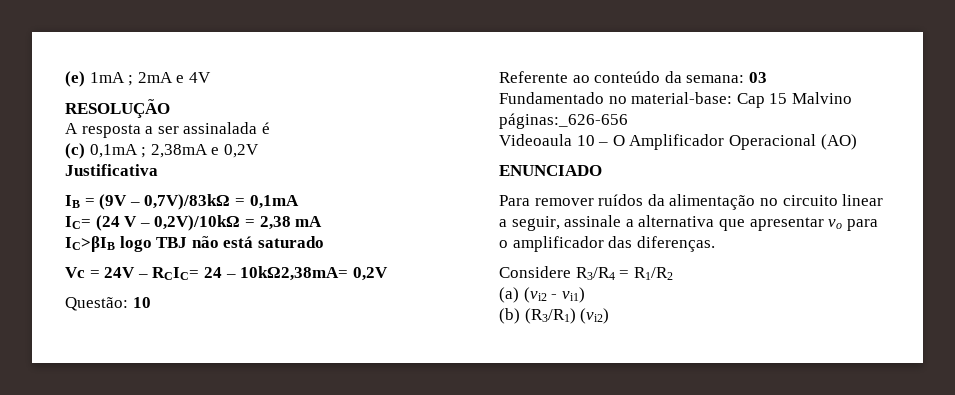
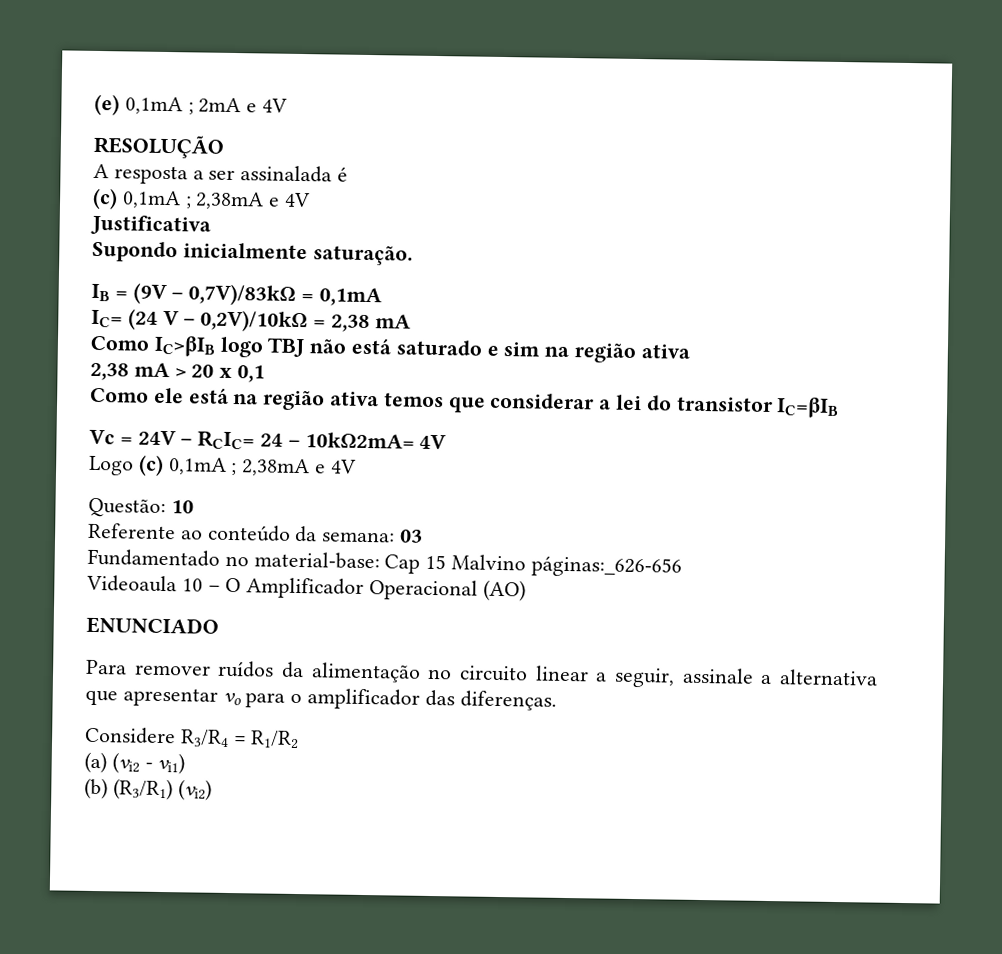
- (e) 1mA ; 2mA e 4V
+ (e) 0,1mA ; 2mA e 4V
  A resposta a ser assinalada é
- (c) 0,1mA ; 2,38mA e 0,2V
+ (c) 0,1mA ; 2,38mA e 4V
+ Supondo inicialmente saturação.
- IC>βIB logo TBJ não está saturado
+ Como IC>βIB logo TBJ não está saturado e sim na região ativa
+ 2,38 mA > 20 x 0,1
+ Como ele está na região ativa temos que considerar a lei do transistor IC=βIB
- Vc = 24V – RCIC= 24 – 10kΩ2,38mA= 0,2V
+ Vc = 24V – RCIC= 24 – 10kΩ2mA= 4V
+ Logo (c) 0,1mA ; 2,38mA e 4V

